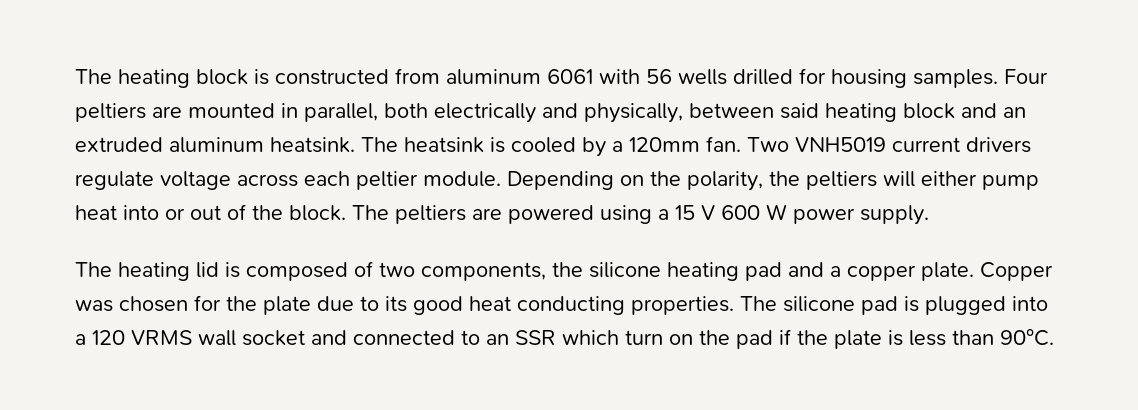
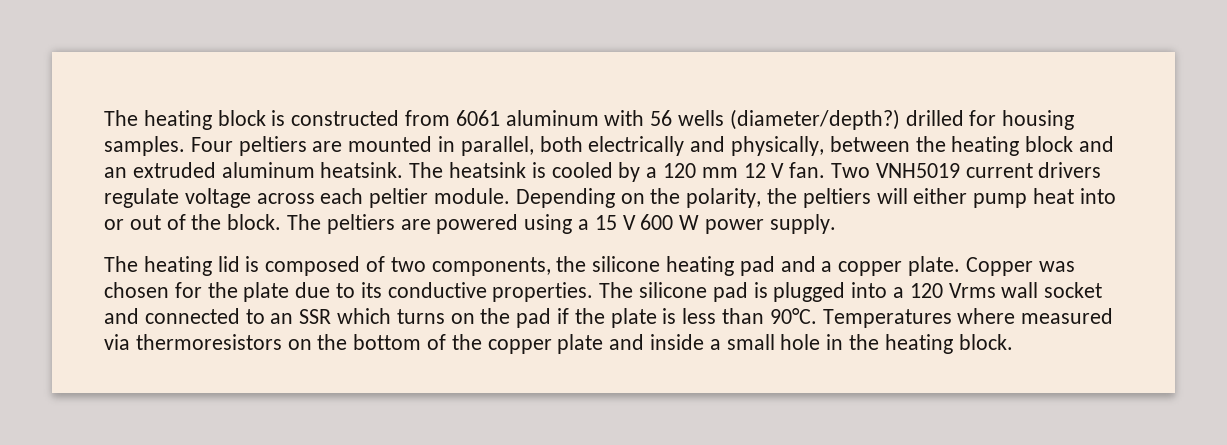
- The heating block is constructed from aluminum 6061 with 56 wells drilled for housing samples.
+ The heating block is constructed from 6061 aluminum with 56 wells (diameter/depth?) drilled for housing samples.
- Four peltiers are mounted in parallel, both electrically and physically, between said heating block and an extruded aluminum heatsink.
+ Four peltiers are mounted in parallel, both electrically and physically, between the heating block and an extruded aluminum heatsink.
- The heatsink is cooled by a 120mm fan.
+ The heatsink is cooled by a 120 mm 12 V fan.
- Copper was chosen for the plate due to its good heat conducting properties.
+ Copper was chosen for the plate due to its conductive properties.
- The silicone pad is plugged into a 120 VRMS wall socket and connected to an SSR which turn on the pad if the plate is less than 90°C.
+ The silicone pad is plugged into a 120 Vrms wall socket and connected to an SSR which turns on the pad if the plate is less than 90°C.
+ Temperatures where measured via thermoresistors on the bottom of the copper plate and inside a small hole in the heating block.

